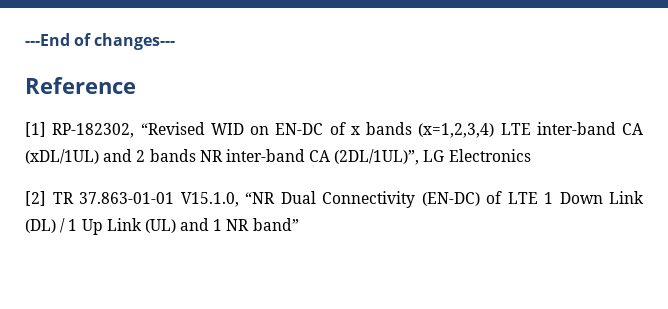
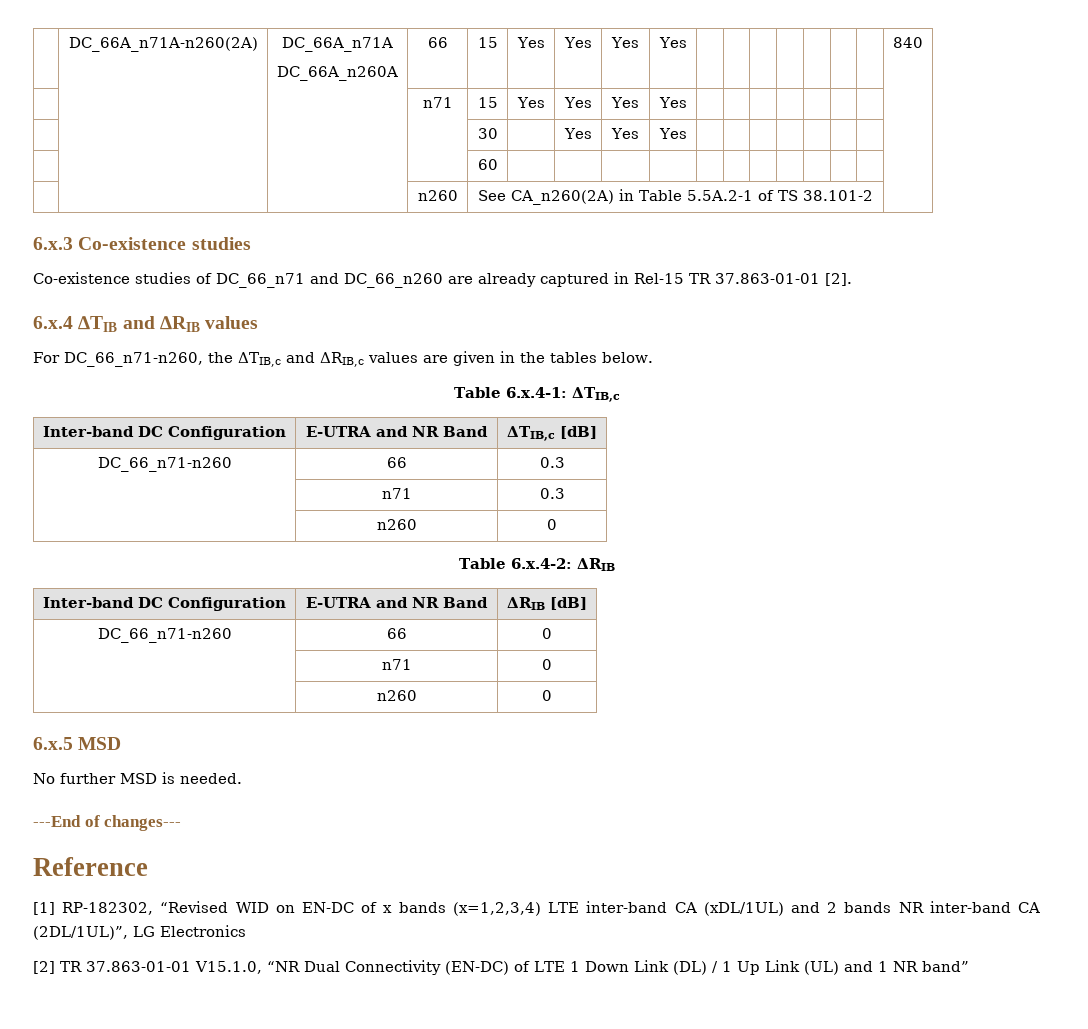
+ | DC_66A_n71A-n260(2A) | DC_66A_n71A
+ DC_66A_n260A | 66 | 15 | Yes | Yes | Yes | Yes | | | | | | | | 840
+ | | | n71 | 15 | Yes | Yes | Yes | Yes | | | | | | | |
+ | | | | 30 | | Yes | Yes | Yes | | | | | | | |
+ | | | | 60 | | | | | | | | | | | |
+ | | | n260 | See CA_n260(2A) in Table 5.5A.2-1 of TS 38.101-2 |
+ 6.x.3 Co-existence studies
+ Co-existence studies of DC_66_n71 and DC_66_n260 are already captured in Rel-15 TR 37.863-01-01 [2].
+ 6.x.4 ∆TIB and ∆RIB values
+ For DC_66_n71-n260, the ΔTIB,c and ΔRIB,c values are given in the tables below.
+ Table 6.x.4-1: ΔTIB,c
+ Inter-band DC Configuration | E-UTRA and NR Band | ΔTIB,c [dB]
+ DC_66_n71-n260 | 66 | 0.3
+ | n71 | 0.3
+ | n260 | 0
+ Table 6.x.4-2: ΔRIB
+ Inter-band DC Configuration | E-UTRA and NR Band | ΔRIB [dB]
+ DC_66_n71-n260 | 66 | 0
+ | n71 | 0
+ | n260 | 0
+ 6.x.5 MSD
+ No further MSD is needed.

